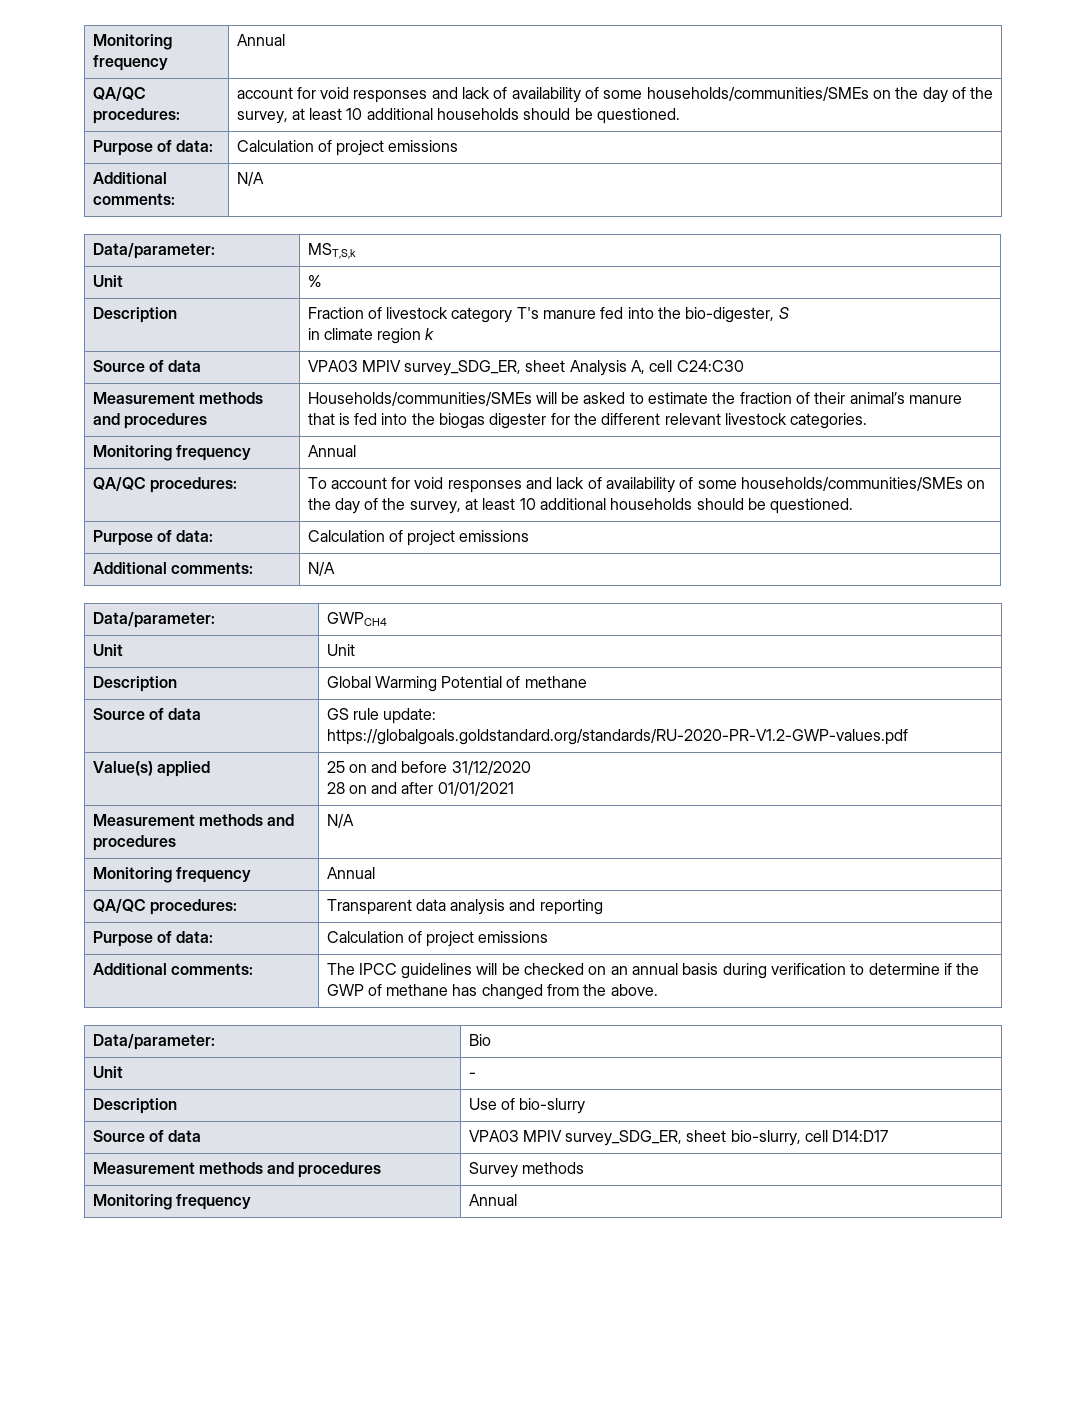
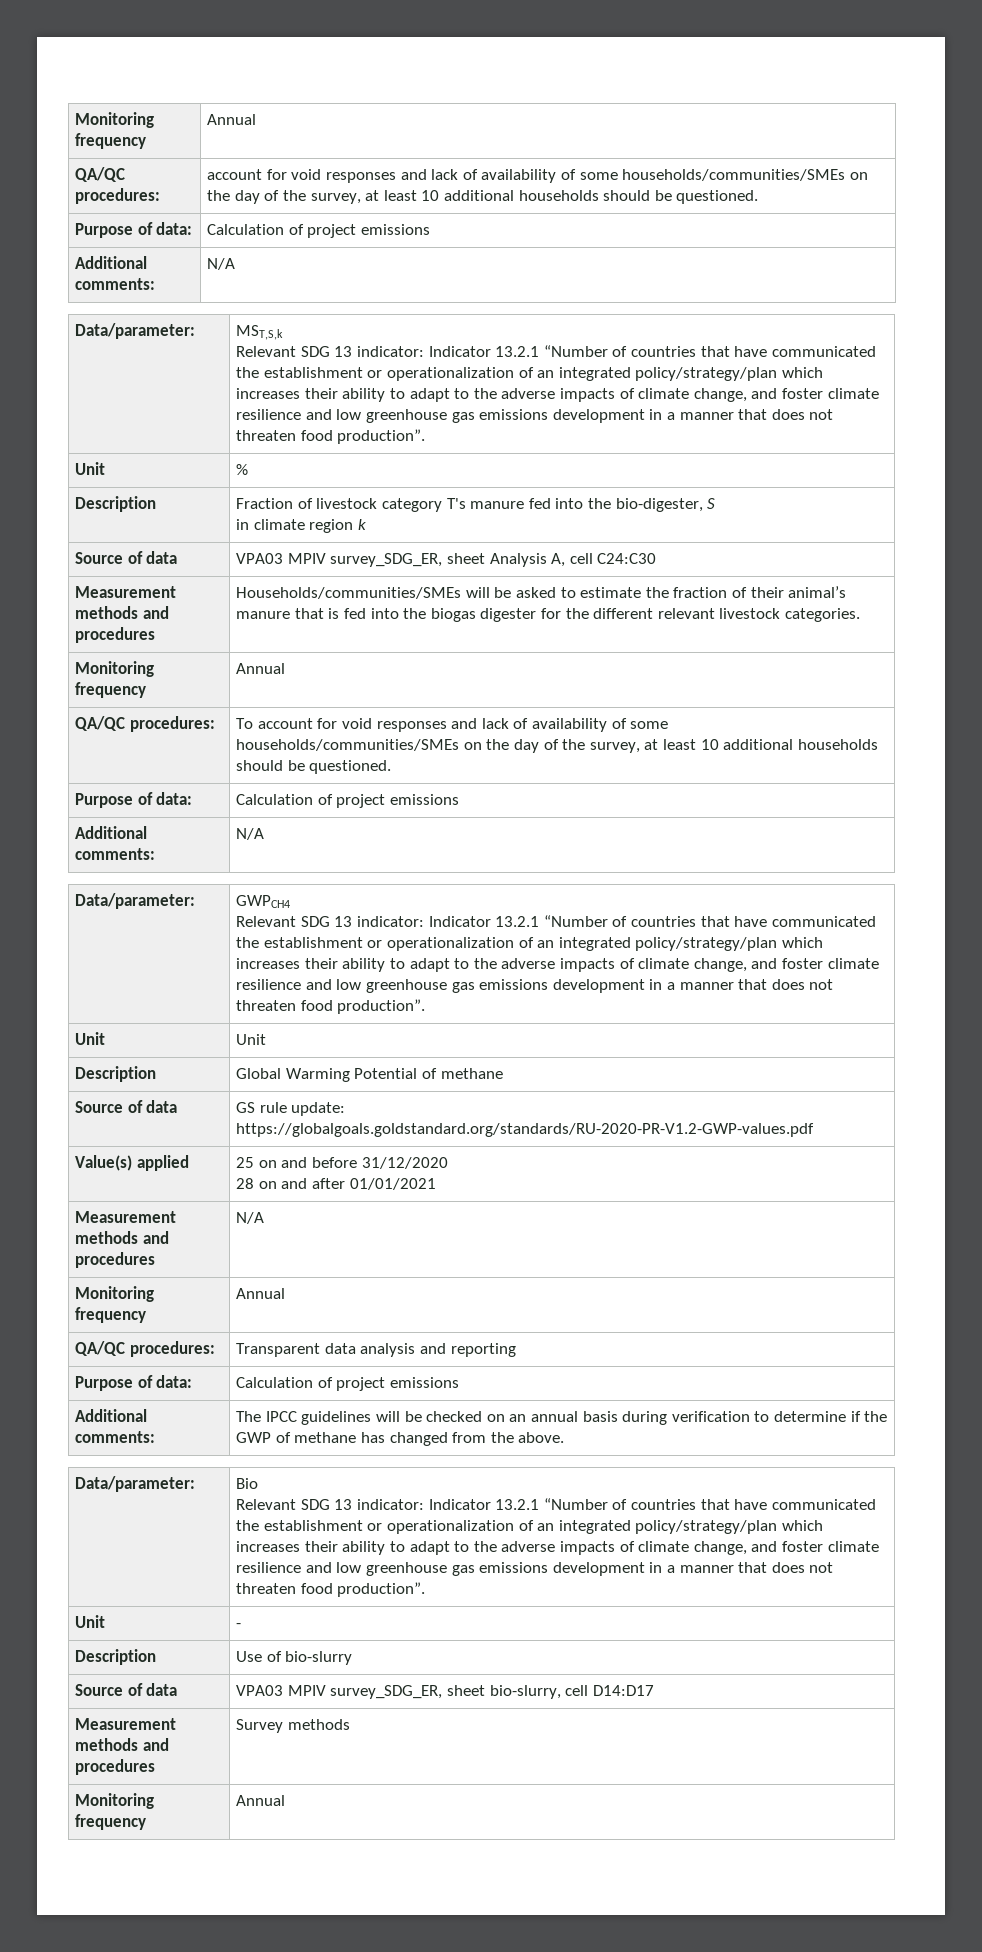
  MST,S,k
+ Relevant SDG 13 indicator: Indicator 13.2.1 “Number of countries that have communicated the establishment or operationalization of an integrated policy/strategy/plan which increases their ability to adapt to the adverse impacts of climate change, and foster climate resilience and low greenhouse gas emissions development in a manner that does not threaten food production”.
  GWPCH4
+ Relevant SDG 13 indicator: Indicator 13.2.1 “Number of countries that have communicated the establishment or operationalization of an integrated policy/strategy/plan which increases their ability to adapt to the adverse impacts of climate change, and foster climate resilience and low greenhouse gas emissions development in a manner that does not threaten food production”.
  Bio
+ Relevant SDG 13 indicator: Indicator 13.2.1 “Number of countries that have communicated the establishment or operationalization of an integrated policy/strategy/plan which increases their ability to adapt to the adverse impacts of climate change, and foster climate resilience and low greenhouse gas emissions development in a manner that does not threaten food production”.

